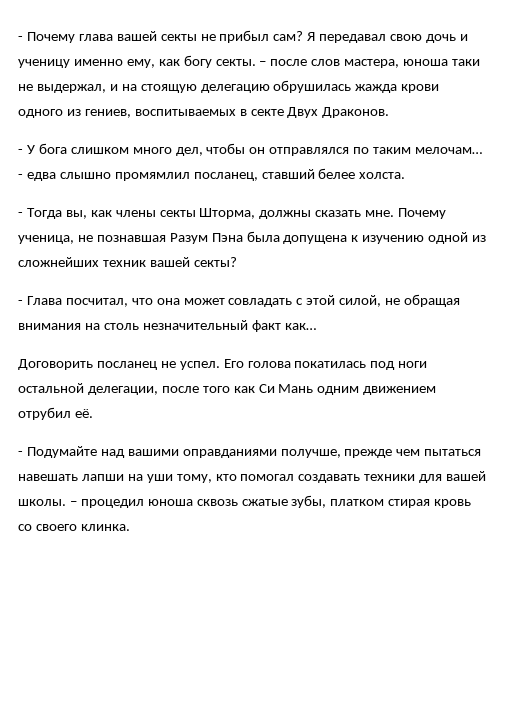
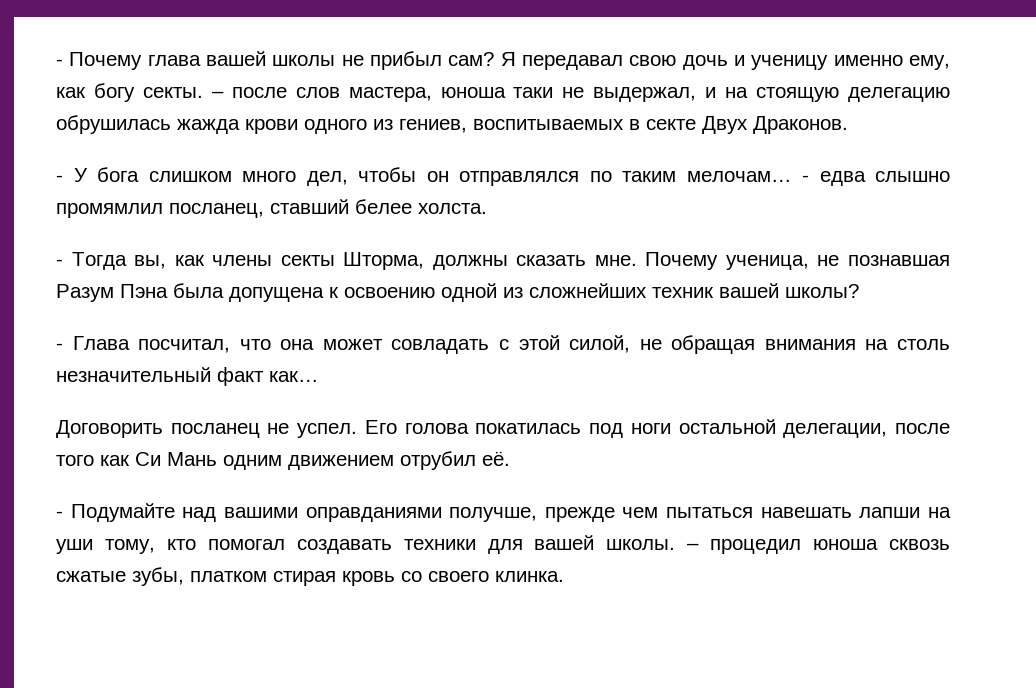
- - Почему глава вашей секты не прибыл сам?
+ - Почему глава вашей школы не прибыл сам?
- Почему ученица, не познавшая Разум Пэна была допущена к изучению одной из сложнейших техник вашей секты?
+ Почему ученица, не познавшая Разум Пэна была допущена к освоению одной из сложнейших техник вашей школы?

